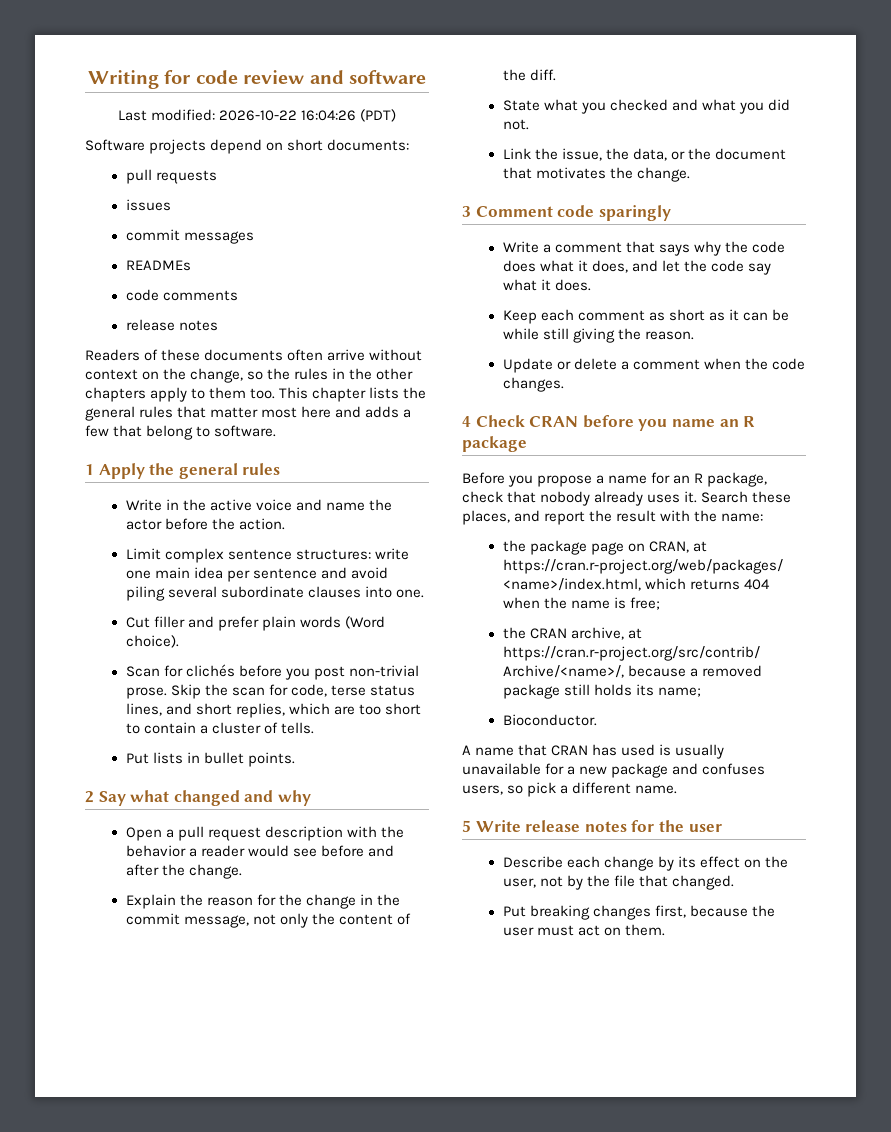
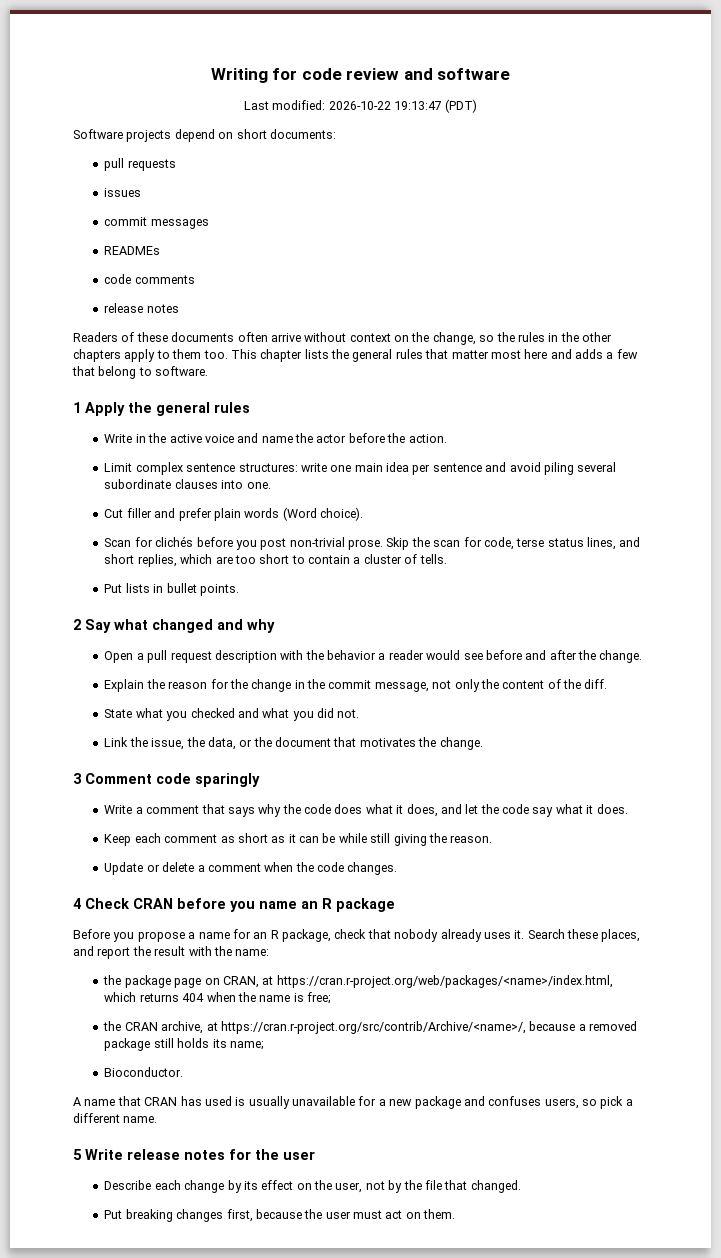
- Last modified: 2026-10-22 16:04:26 (PDT)
+ Last modified: 2026-10-22 19:13:47 (PDT)

